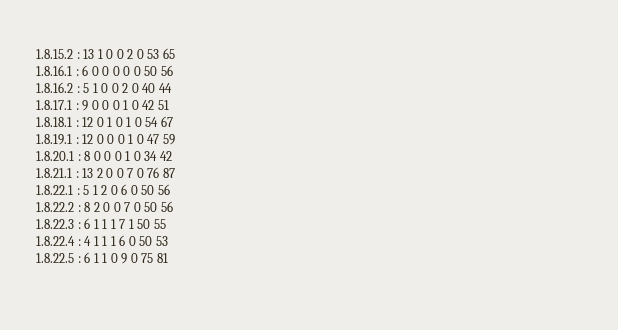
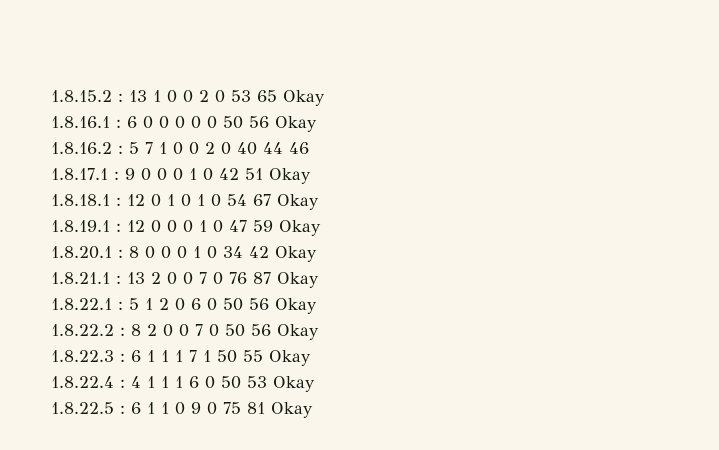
- 1.8.15.2 : 13 1 0 0 2 0 53 65
+ 1.8.15.2 : 13 1 0 0 2 0 53 65 Okay
- 1.8.16.1 : 6 0 0 0 0 0 50 56
+ 1.8.16.1 : 6 0 0 0 0 0 50 56 Okay
- 1.8.16.2 : 5 1 0 0 2 0 40 44
+ 1.8.16.2 : 5 7 1 0 0 2 0 40 44 46
- 1.8.17.1 : 9 0 0 0 1 0 42 51
+ 1.8.17.1 : 9 0 0 0 1 0 42 51 Okay
- 1.8.18.1 : 12 0 1 0 1 0 54 67
+ 1.8.18.1 : 12 0 1 0 1 0 54 67 Okay
- 1.8.19.1 : 12 0 0 0 1 0 47 59
+ 1.8.19.1 : 12 0 0 0 1 0 47 59 Okay
- 1.8.20.1 : 8 0 0 0 1 0 34 42
+ 1.8.20.1 : 8 0 0 0 1 0 34 42 Okay
- 1.8.21.1 : 13 2 0 0 7 0 76 87
+ 1.8.21.1 : 13 2 0 0 7 0 76 87 Okay
- 1.8.22.1 : 5 1 2 0 6 0 50 56
+ 1.8.22.1 : 5 1 2 0 6 0 50 56 Okay
- 1.8.22.2 : 8 2 0 0 7 0 50 56
+ 1.8.22.2 : 8 2 0 0 7 0 50 56 Okay
- 1.8.22.3 : 6 1 1 1 7 1 50 55
+ 1.8.22.3 : 6 1 1 1 7 1 50 55 Okay
- 1.8.22.4 : 4 1 1 1 6 0 50 53
+ 1.8.22.4 : 4 1 1 1 6 0 50 53 Okay
- 1.8.22.5 : 6 1 1 0 9 0 75 81
+ 1.8.22.5 : 6 1 1 0 9 0 75 81 Okay

